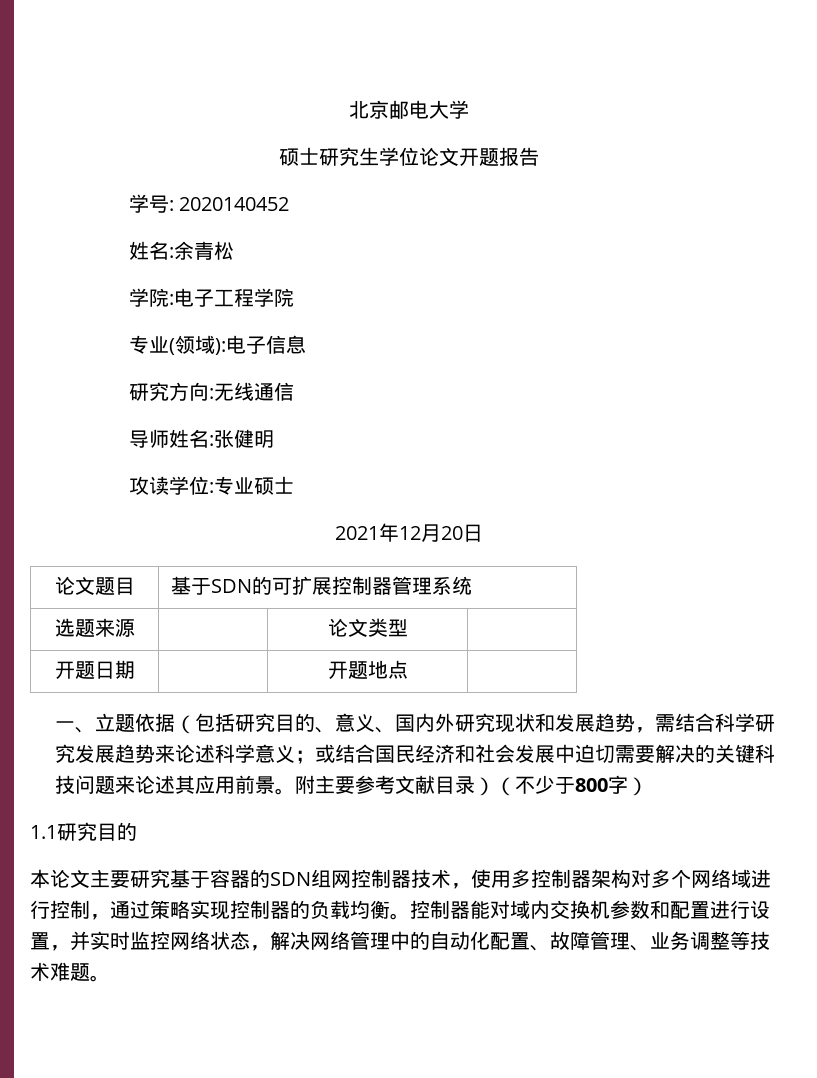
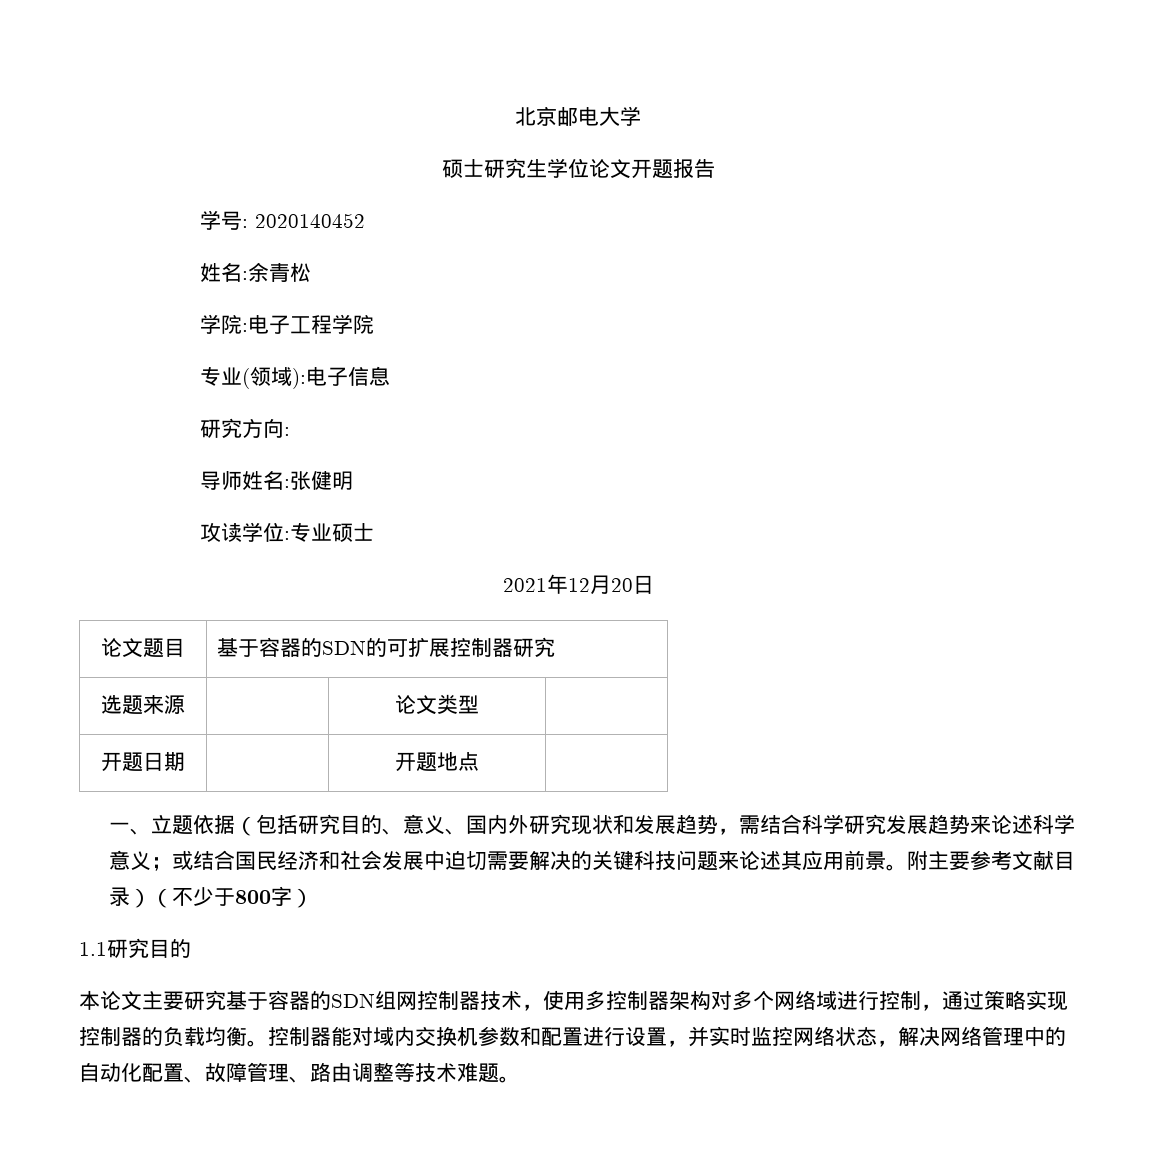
- 研究方向:无线通信
+ 研究方向:
- 论文题目 | 基于SDN的可扩展控制器管理系统
+ 论文题目 | 基于容器的SDN的可扩展控制器研究
- 控制器能对域内交换机参数和配置进行设置，并实时监控网络状态，解决网络管理中的自动化配置、故障管理、业务调整等技术难题。
+ 控制器能对域内交换机参数和配置进行设置，并实时监控网络状态，解决网络管理中的自动化配置、故障管理、路由调整等技术难题。

